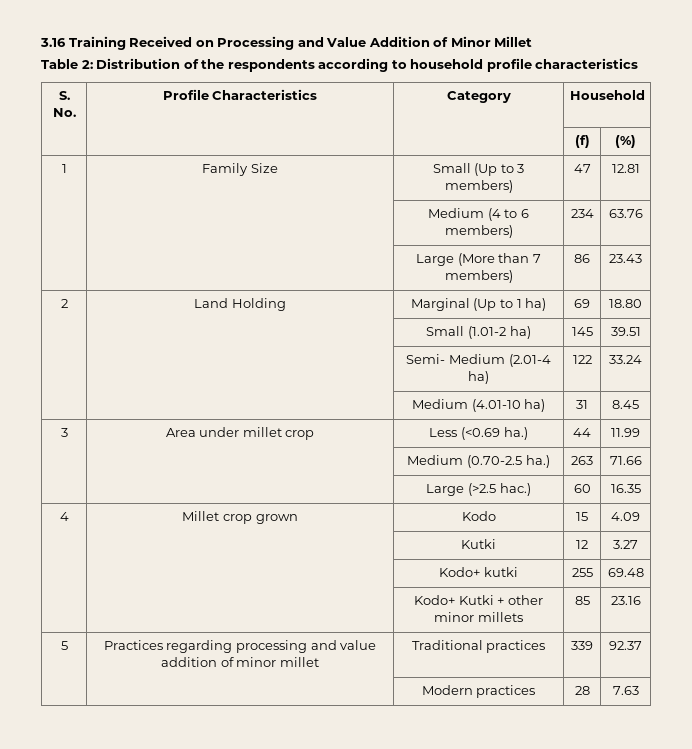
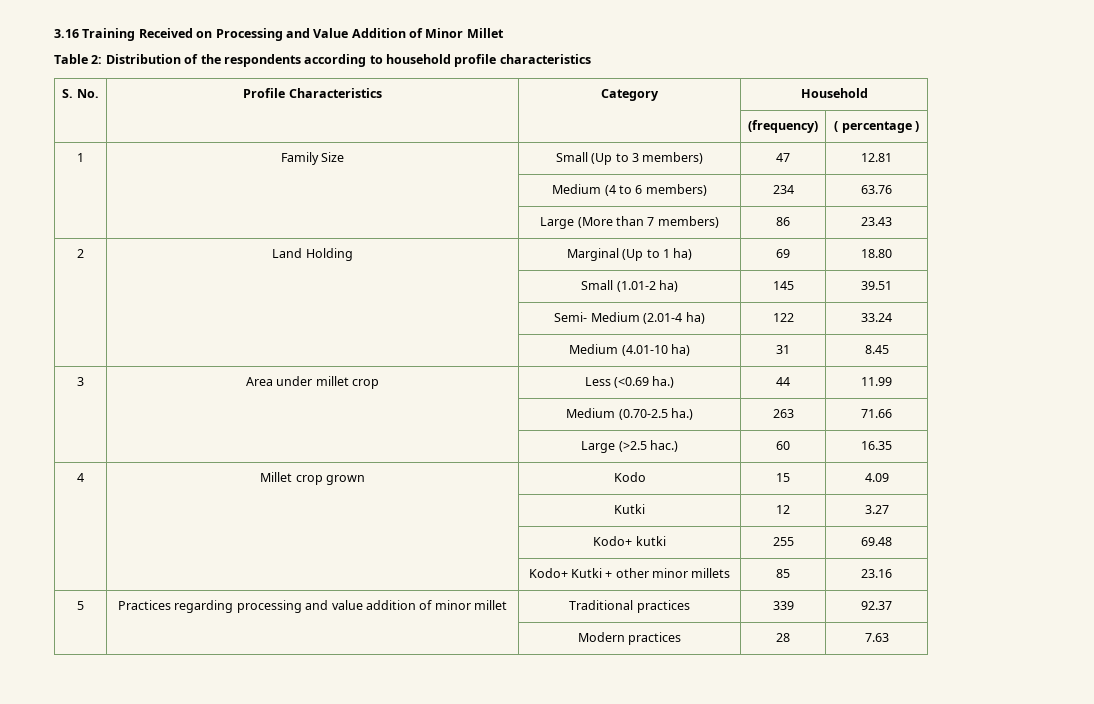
- | | | (f) | (%)
+ | | | (frequency) | ( percentage )

